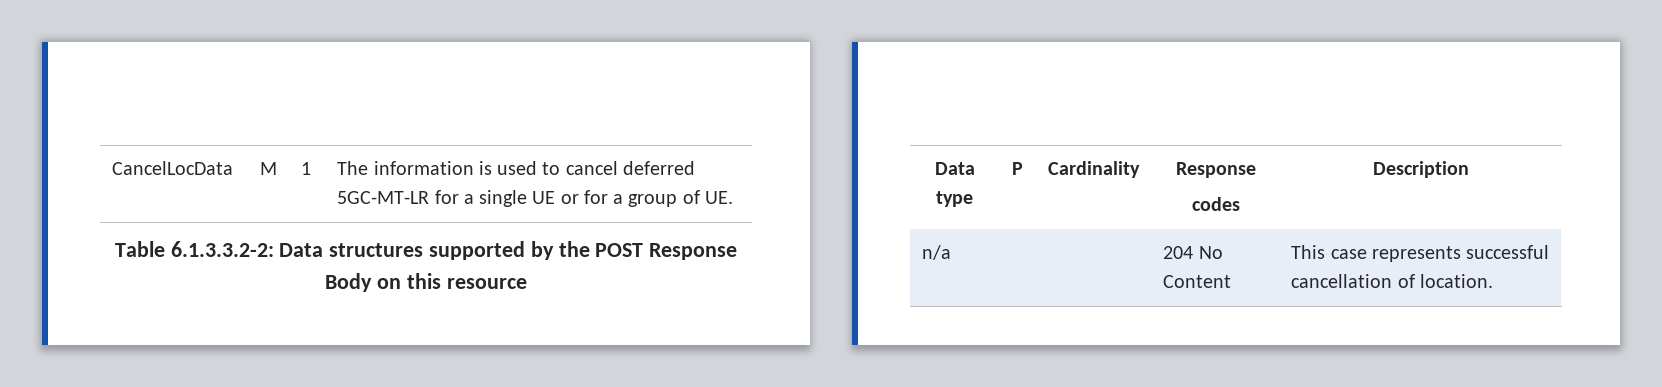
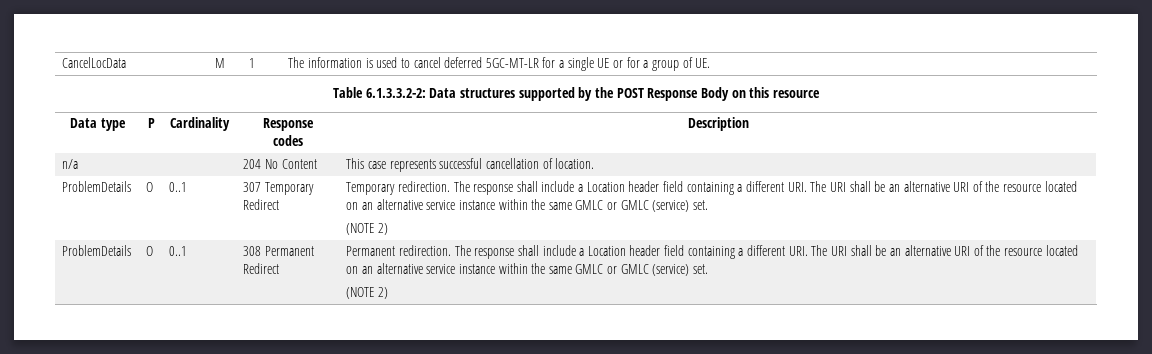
+ ProblemDetails | O | 0..1 | 307 Temporary Redirect | Temporary redirection. The response shall include a Location header field containing a different URI. The URI shall be an alternative URI of the resource located on an alternative service instance within the same GMLC or GMLC (service) set.
+ (NOTE 2)
+ ProblemDetails | O | 0..1 | 308 Permanent Redirect | Permanent redirection. The response shall include a Location header field containing a different URI. The URI shall be an alternative URI of the resource located on an alternative service instance within the same GMLC or GMLC (service) set.
+ (NOTE 2)

